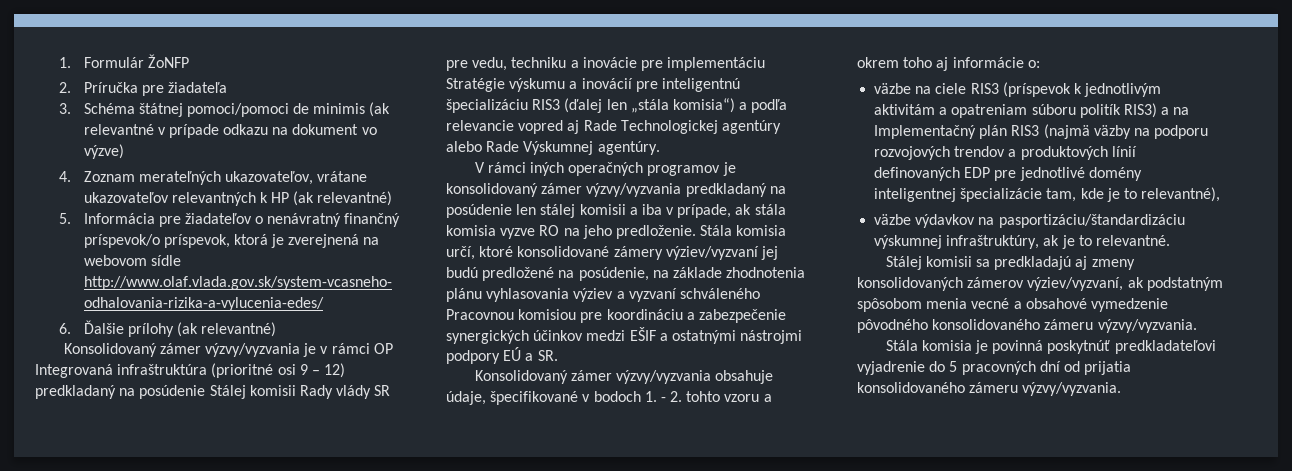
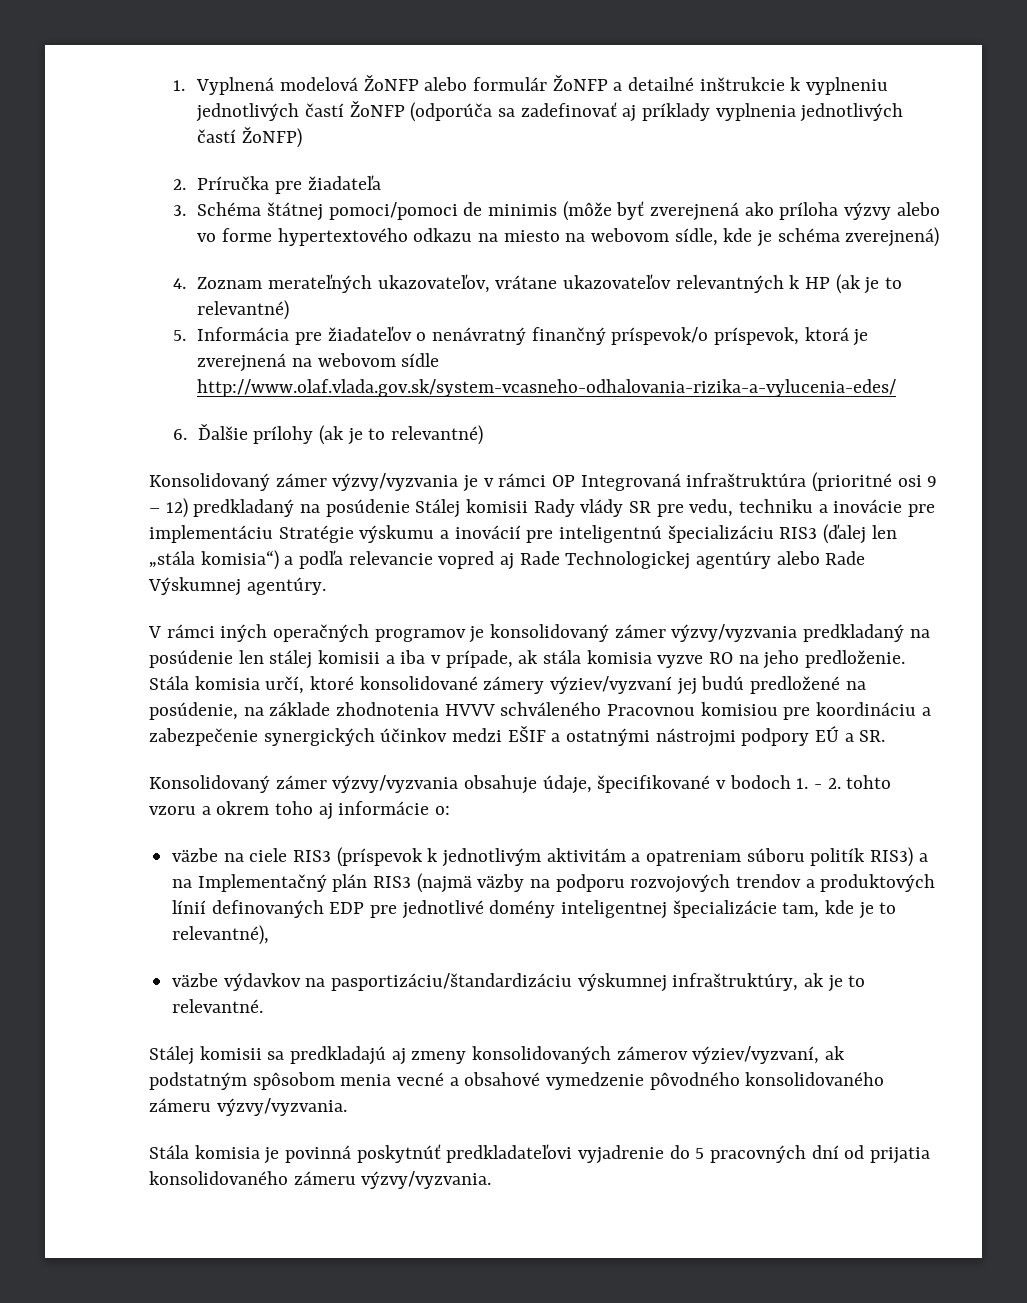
- 1. Formulár ŽoNFP
+ 1. Vyplnená modelová ŽoNFP alebo formulár ŽoNFP a detailné inštrukcie k vyplneniu jednotlivých častí ŽoNFP (odporúča sa zadefinovať aj príklady vyplnenia jednotlivých častí ŽoNFP)
- 3. Schéma štátnej pomoci/pomoci de minimis (ak relevantné v prípade odkazu na dokument vo výzve)
+ 3. Schéma štátnej pomoci/pomoci de minimis (môže byť zverejnená ako príloha výzvy alebo vo forme hypertextového odkazu na miesto na webovom sídle, kde je schéma zverejnená)
- 4. Zoznam merateľných ukazovateľov, vrátane ukazovateľov relevantných k HP (ak relevantné)
+ 4. Zoznam merateľných ukazovateľov, vrátane ukazovateľov relevantných k HP (ak je to relevantné)
- 6. Ďalšie prílohy (ak relevantné)
+ 6. Ďalšie prílohy (ak je to relevantné)
- Stála komisia určí, ktoré konsolidované zámery výziev/vyzvaní jej budú predložené na posúdenie, na základe zhodnotenia plánu vyhlasovania výziev a vyzvaní schváleného Pracovnou komisiou pre koordináciu a zabezpečenie synergických účinkov medzi EŠIF a ostatnými nástrojmi podpory EÚ a SR.
+ Stála komisia určí, ktoré konsolidované zámery výziev/vyzvaní jej budú predložené na posúdenie, na základe zhodnotenia HVVV schváleného Pracovnou komisiou pre koordináciu a zabezpečenie synergických účinkov medzi EŠIF a ostatnými nástrojmi podpory EÚ a SR.

